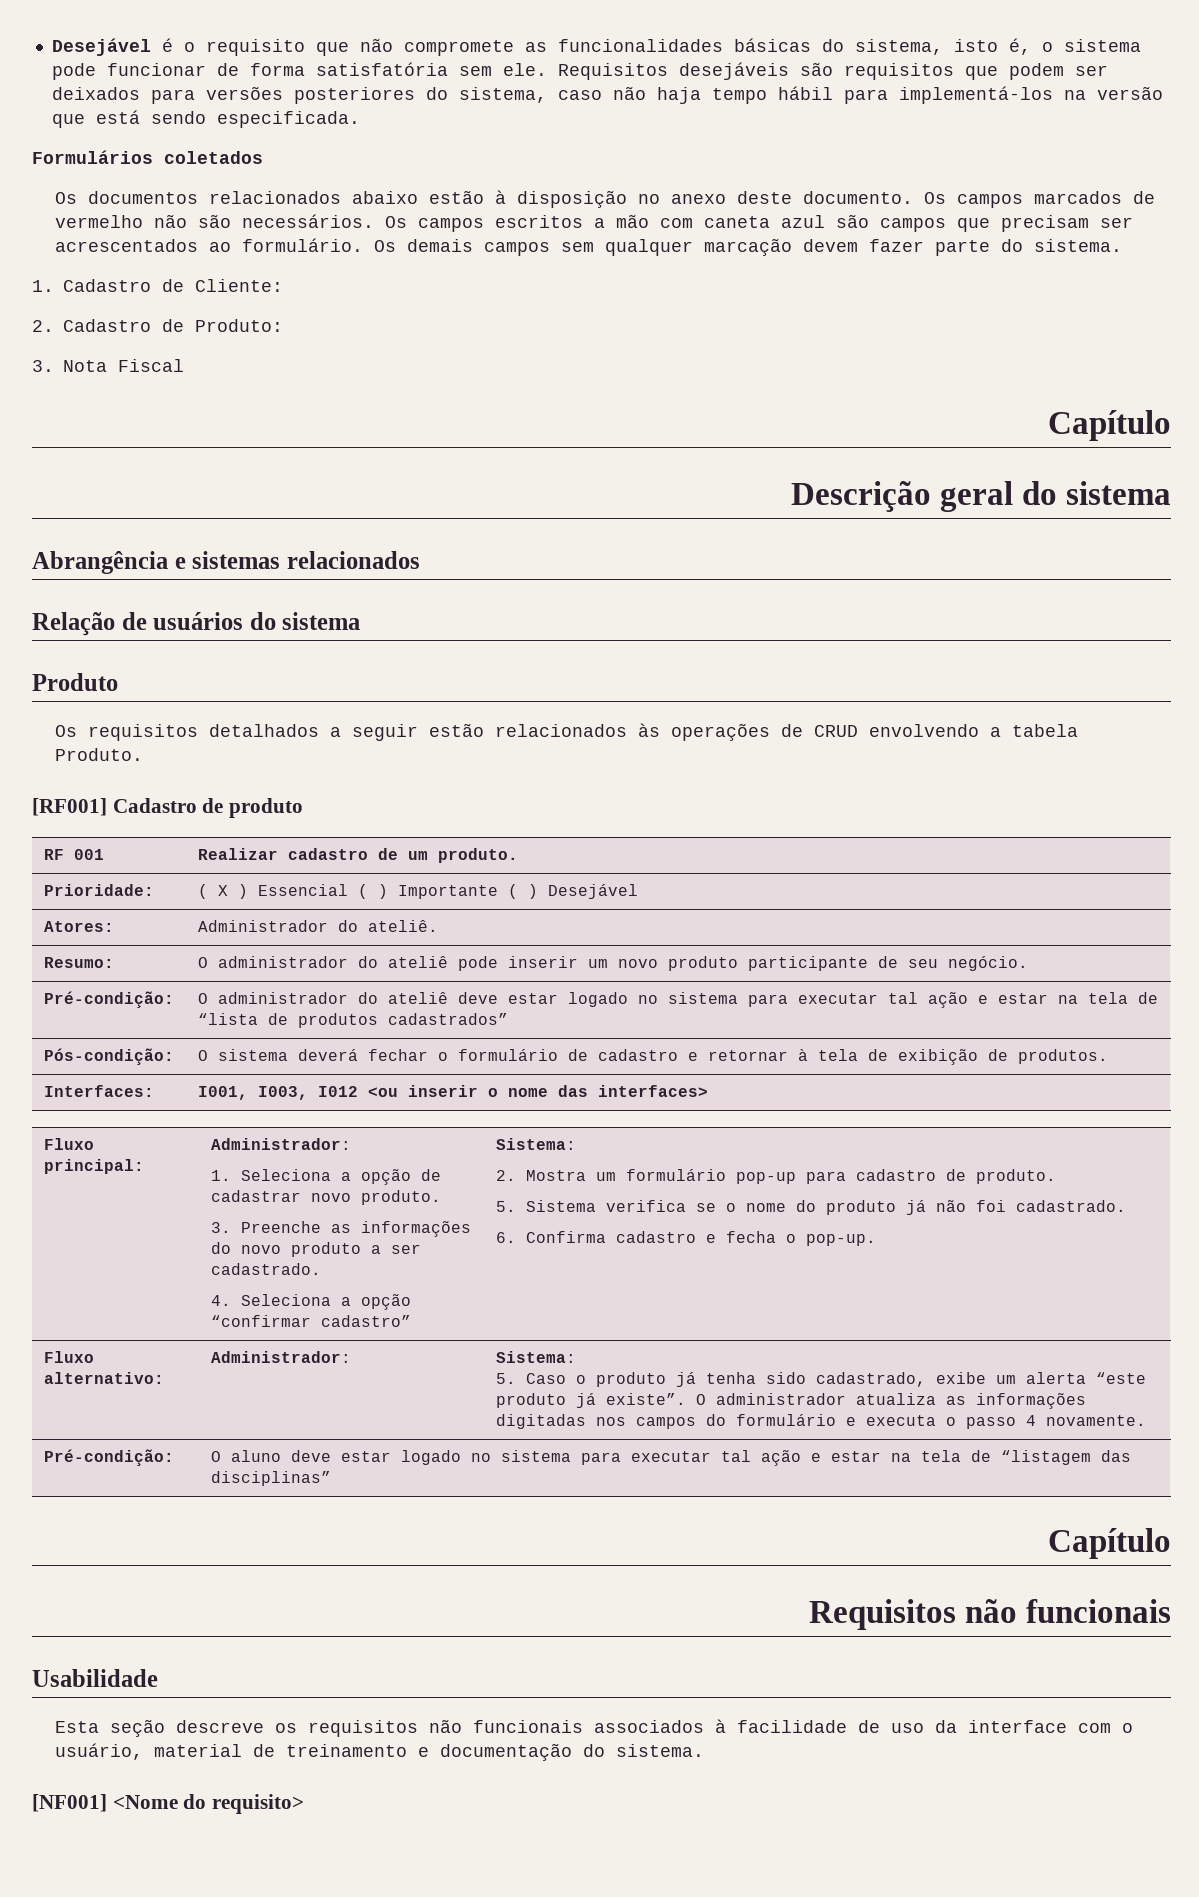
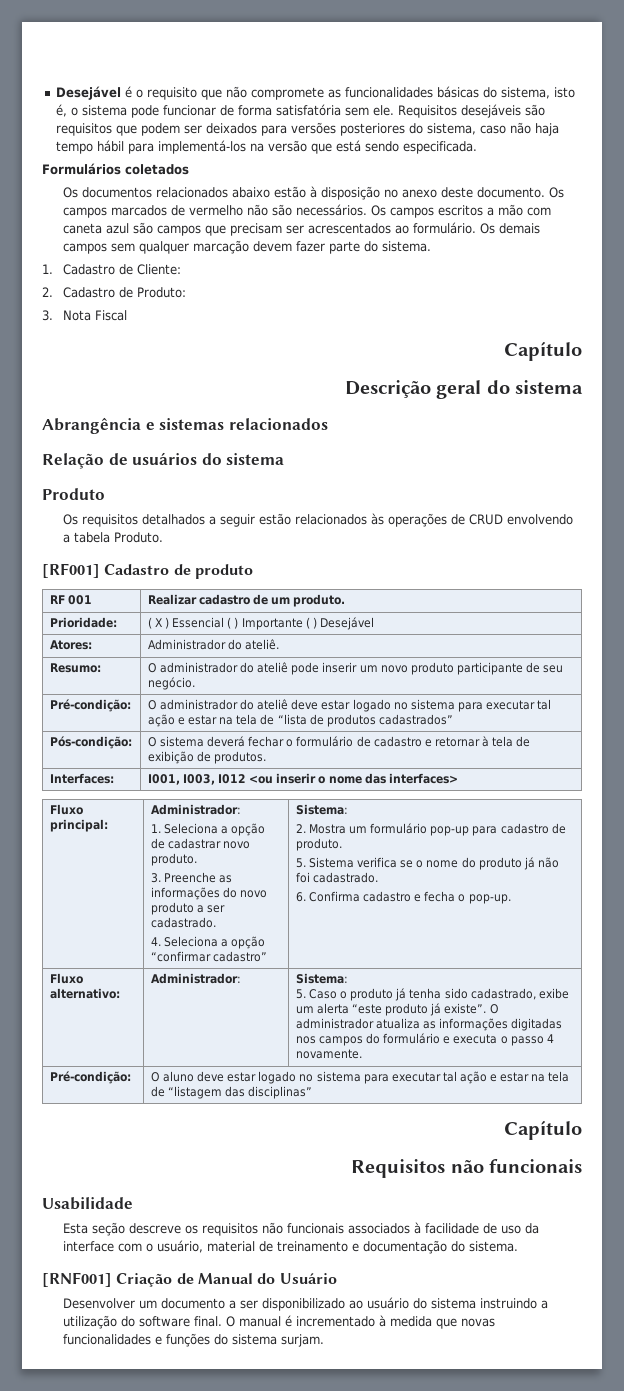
- [NF001] <Nome do requisito>
+ [RNF001] Criação de Manual do Usuário
+ Desenvolver um documento a ser disponibilizado ao usuário do sistema instruindo a utilização do software final. O manual é incrementado à medida que novas funcionalidades e funções do sistema surjam.

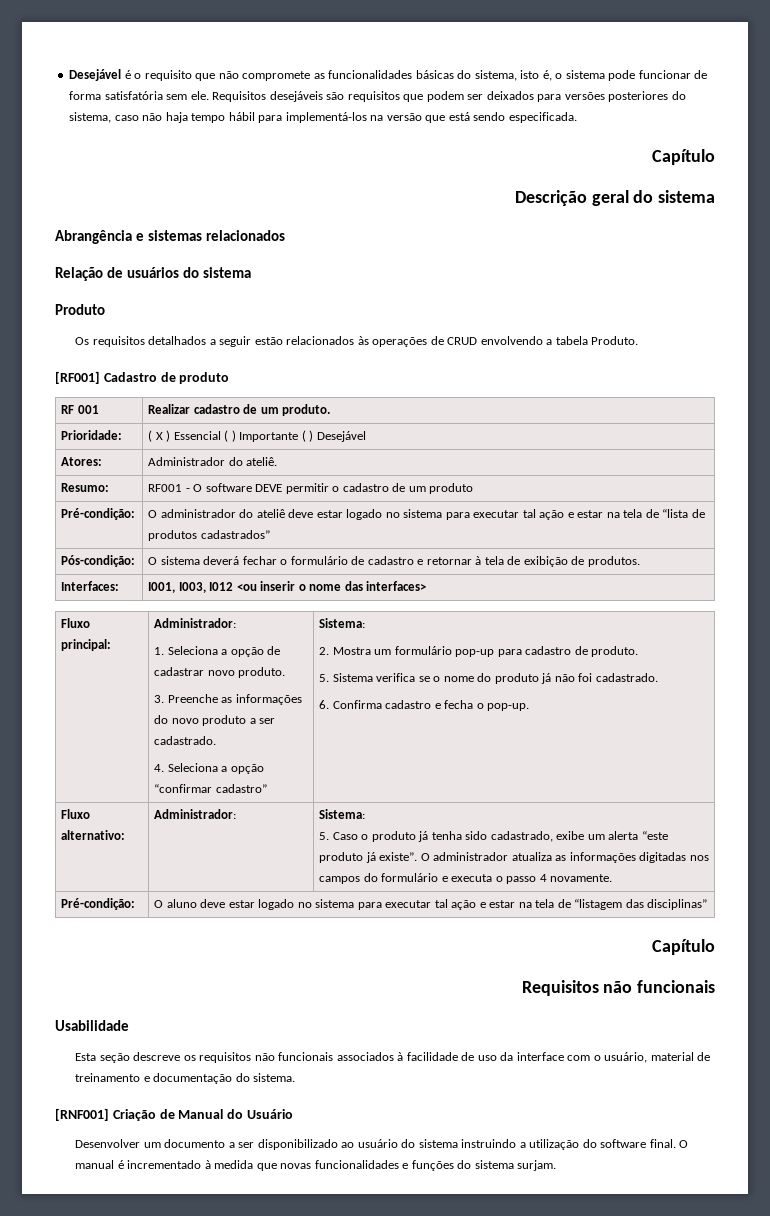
- Formulários coletados
- Os documentos relacionados abaixo estão à disposição no anexo deste documento. Os campos marcados de vermelho não são necessários. Os campos escritos a mão com caneta azul são campos que precisam ser acrescentados ao formulário. Os demais campos sem qualquer marcação devem fazer parte do sistema.
- 1. Cadastro de Cliente:
- 2. Cadastro de Produto:
- 3. Nota Fiscal
- Resumo: | O administrador do ateliê pode inserir um novo produto participante de seu negócio.
+ Resumo: | RF001 - O software DEVE permitir o cadastro de um produto

